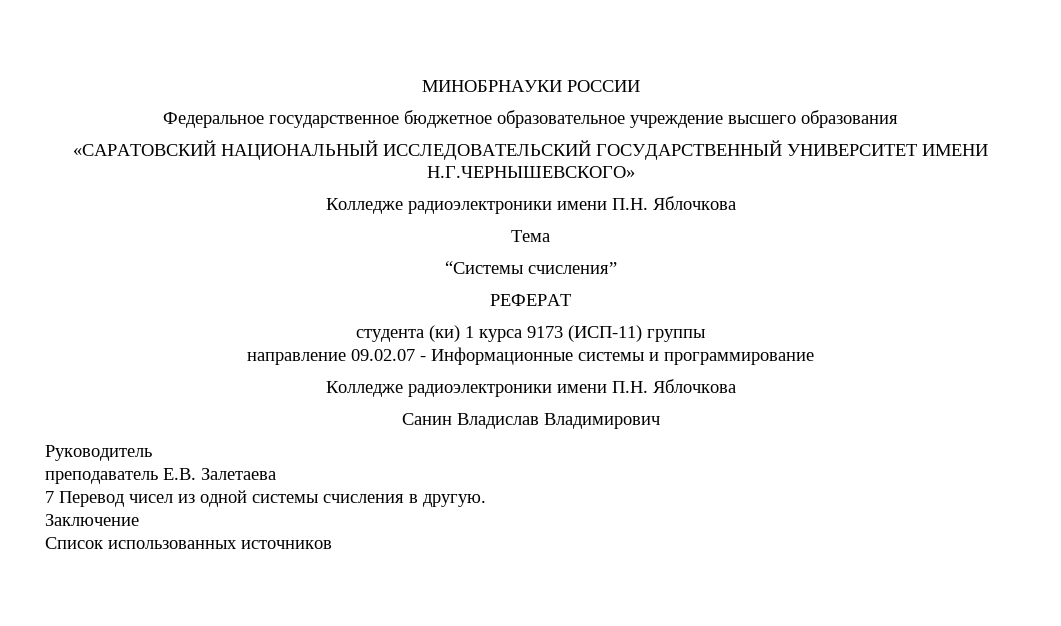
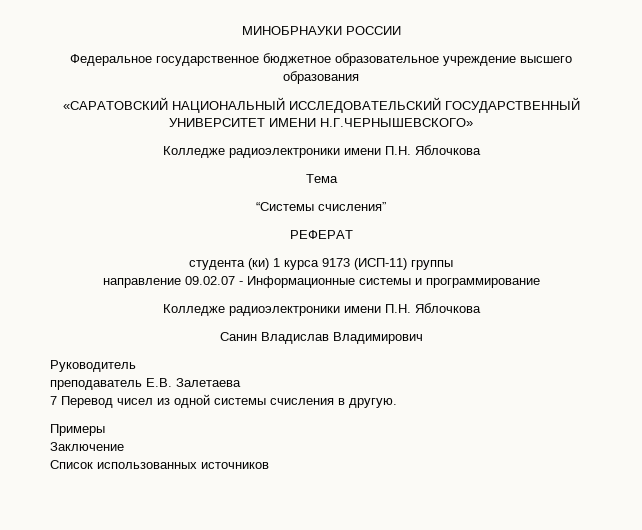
+ Примеры

